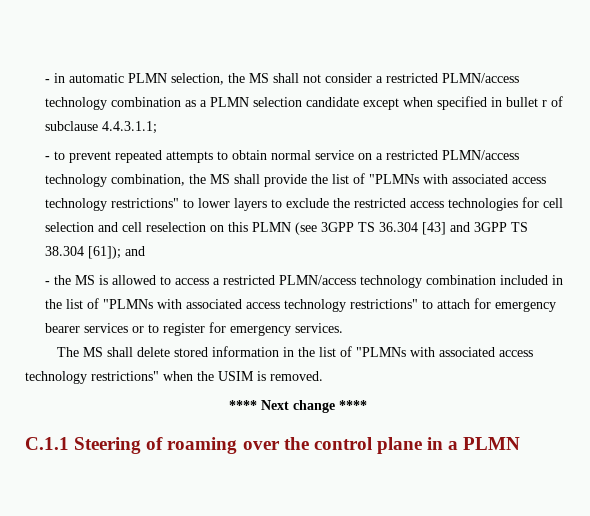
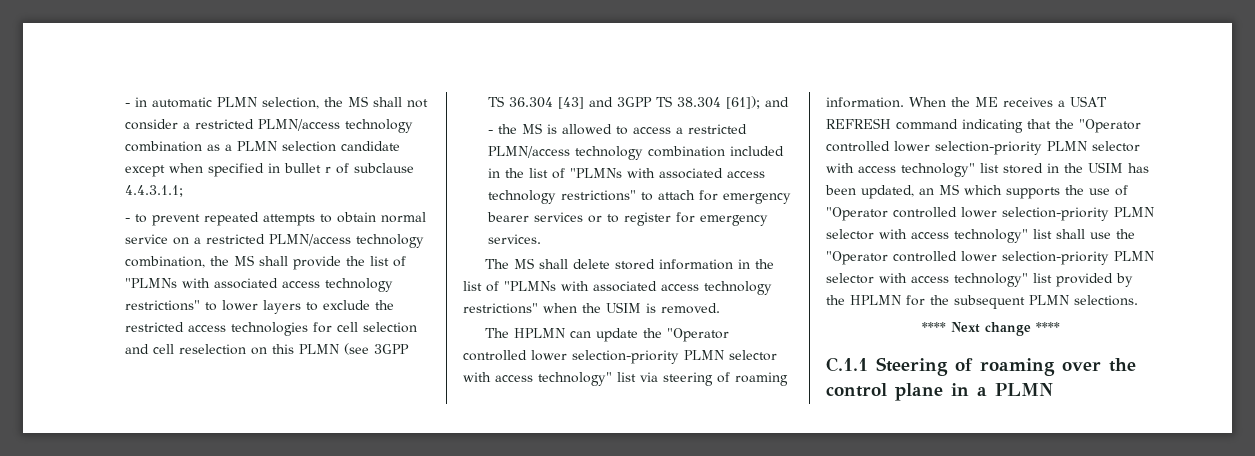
+ The HPLMN can update the "Operator controlled lower selection-priority PLMN selector with access technology" list via steering of roaming information. When the ME receives a USAT REFRESH command indicating that the "Operator controlled lower selection-priority PLMN selector with access technology" list stored in the USIM has been updated, an MS which supports the use of "Operator controlled lower selection-priority PLMN selector with access technology" list shall use the "Operator controlled lower selection-priority PLMN selector with access technology" list provided by the HPLMN for the subsequent PLMN selections.

